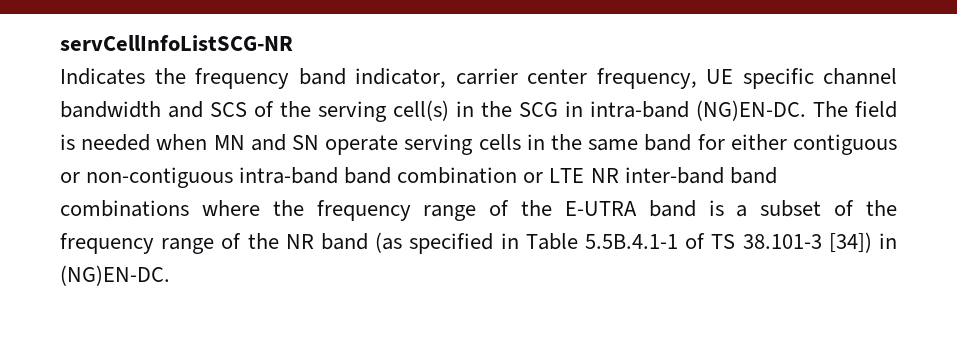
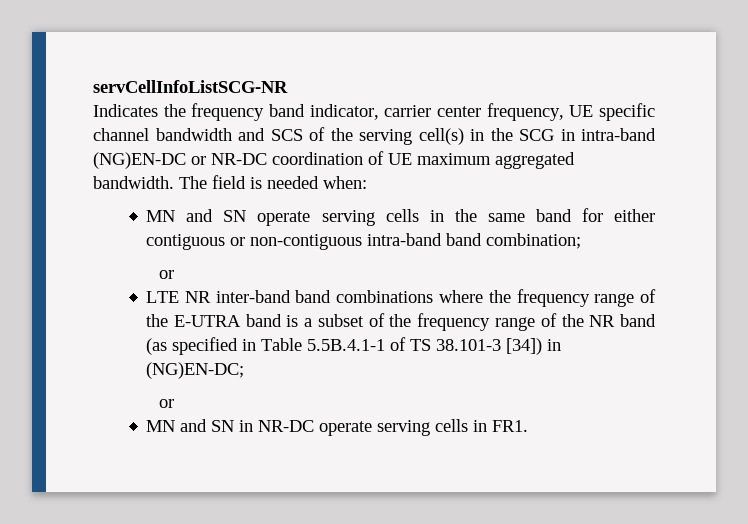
- Indicates the frequency band indicator, carrier center frequency, UE specific channel bandwidth and SCS of the serving cell(s) in the SCG in intra-band (NG)EN-DC.
+ Indicates the frequency band indicator, carrier center frequency, UE specific channel bandwidth and SCS of the serving cell(s) in the SCG in intra-band (NG)EN-DC or NR-DC coordination of UE maximum aggregated bandwidth.
- The field is needed when MN and SN operate serving cells in the same band for either contiguous or non-contiguous intra-band band combination or LTE NR inter-band band combinations where the frequency range of the E-UTRA band is a subset of the frequency range of the NR band (as specified in Table 5.5B.4.1-1 of TS 38.101-3 [34]) in (NG)EN-DC.
+ The field is needed when:
+ MN and SN operate serving cells in the same band for either contiguous or non-contiguous intra-band band combination;
+ or
+ LTE NR inter-band band combinations where the frequency range of the E-UTRA band is a subset of the frequency range of the NR band (as specified in Table 5.5B.4.1-1 of TS 38.101-3 [34]) in (NG)EN-DC;
+ or
+ MN and SN in NR-DC operate serving cells in FR1.

